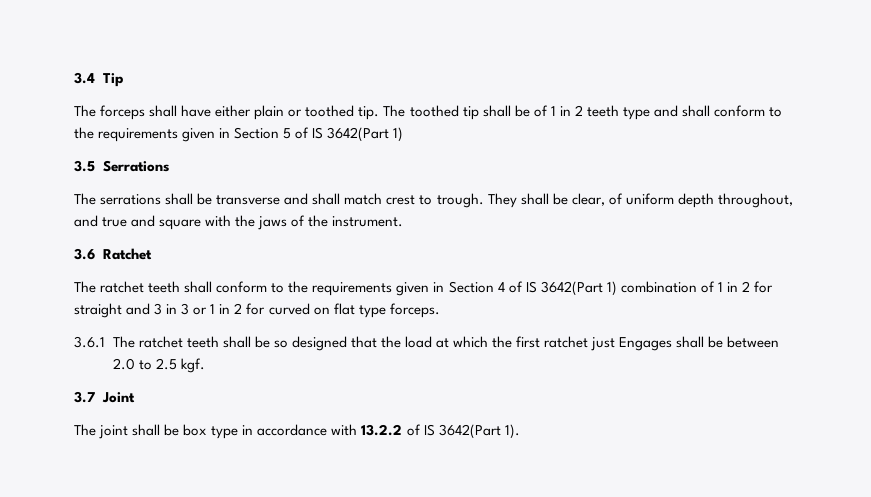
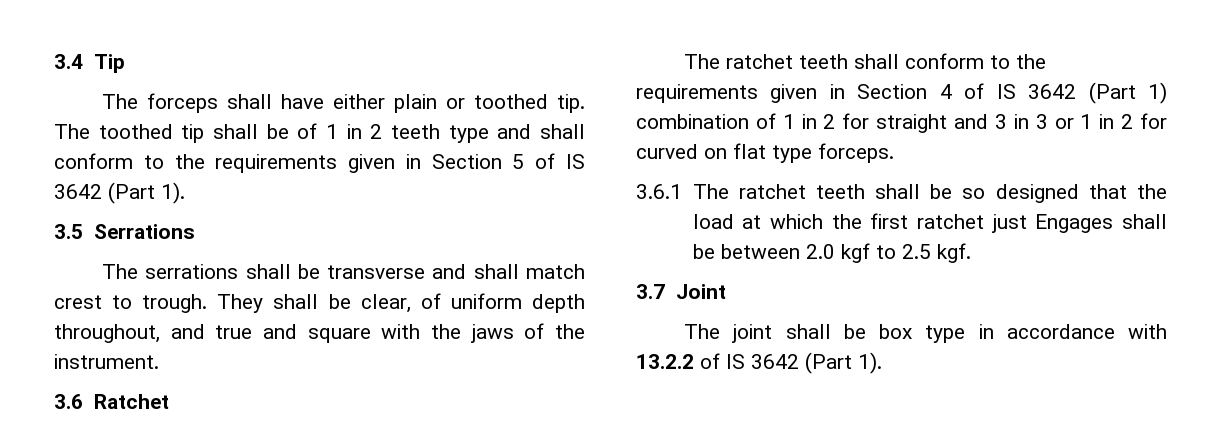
- The toothed tip shall be of 1 in 2 teeth type and shall conform to the requirements given in Section 5 of IS 3642(Part 1)
+ The toothed tip shall be of 1 in 2 teeth type and shall conform to the requirements given in Section 5 of IS 3642 (Part 1).
- The ratchet teeth shall conform to the requirements given in Section 4 of IS 3642(Part 1) combination of 1 in 2 for straight and 3 in 3 or 1 in 2 for curved on flat type forceps.
+ The ratchet teeth shall conform to the requirements given in Section 4 of IS 3642 (Part 1) combination of 1 in 2 for straight and 3 in 3 or 1 in 2 for curved on flat type forceps.
- 3.6.1 The ratchet teeth shall be so designed that the load at which the first ratchet just Engages shall be between 2.0 to 2.5 kgf.
+ 3.6.1 The ratchet teeth shall be so designed that the load at which the first ratchet just Engages shall be between 2.0 kgf to 2.5 kgf.
- The joint shall be box type in accordance with 13.2.2 of IS 3642(Part 1).
+ The joint shall be box type in accordance with 13.2.2 of IS 3642 (Part 1).

